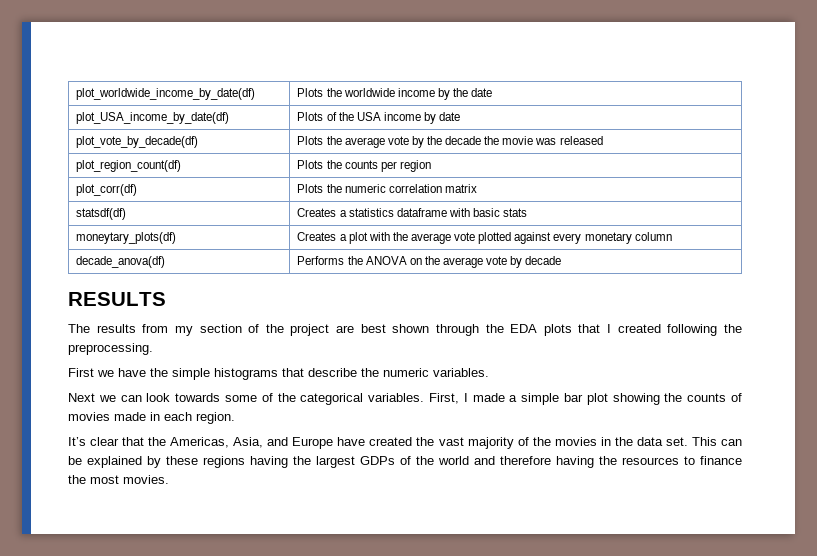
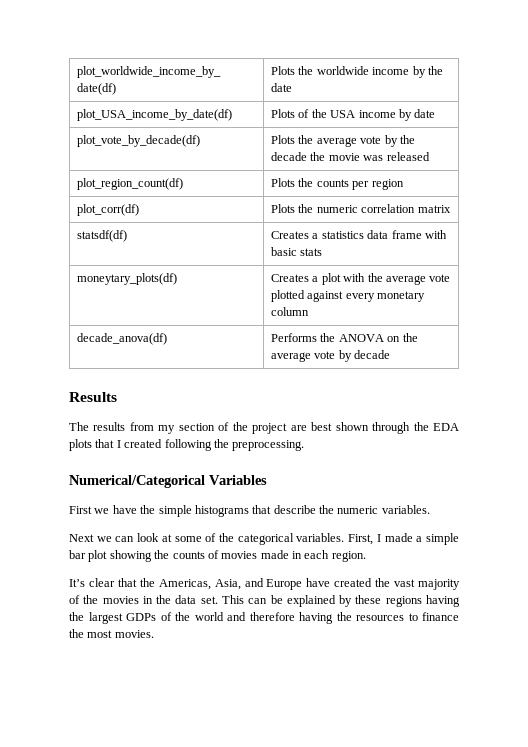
- statsdf(df) | Creates a statistics dataframe with basic stats
+ statsdf(df) | Creates a statistics data frame with basic stats
- RESULTS
+ Results
+ Numerical/Categorical Variables
- Next we can look towards some of the categorical variables.
+ Next we can look at some of the categorical variables.

